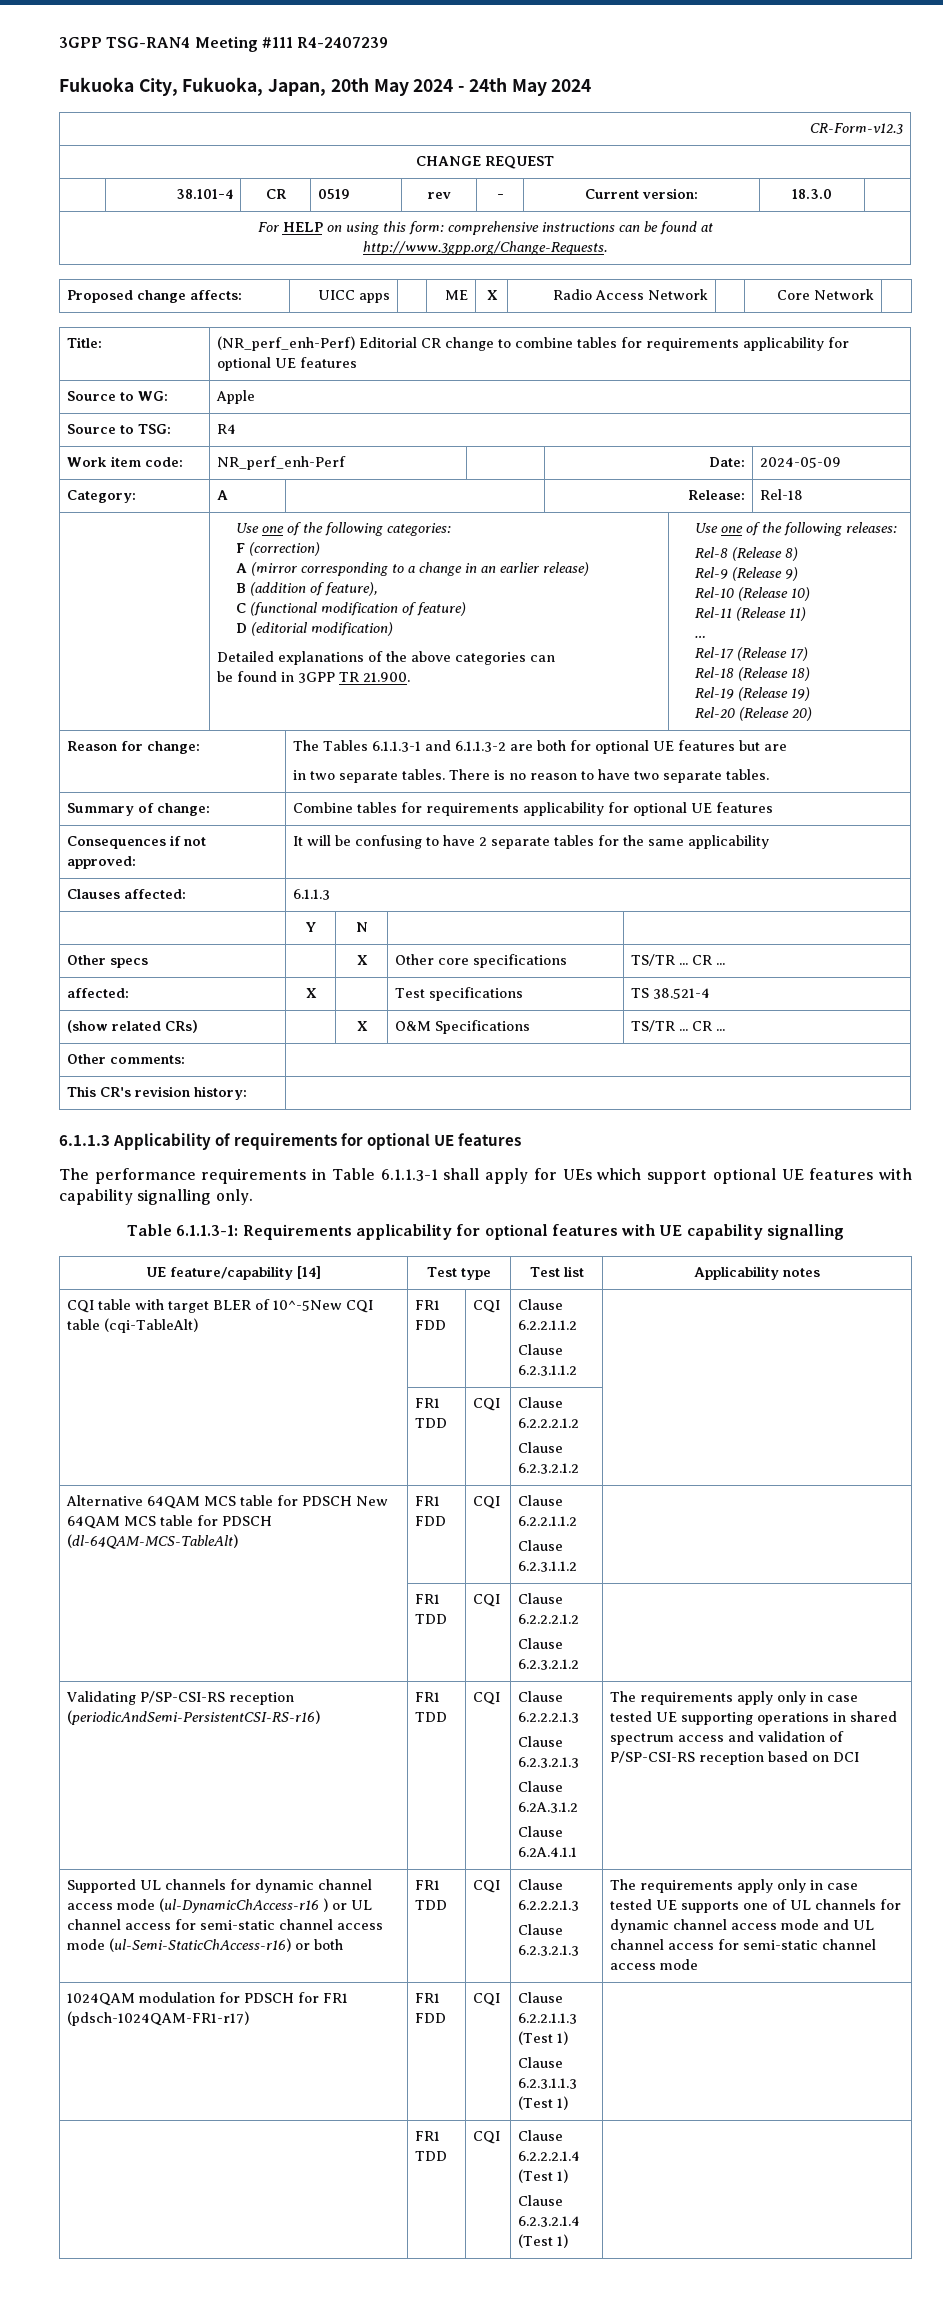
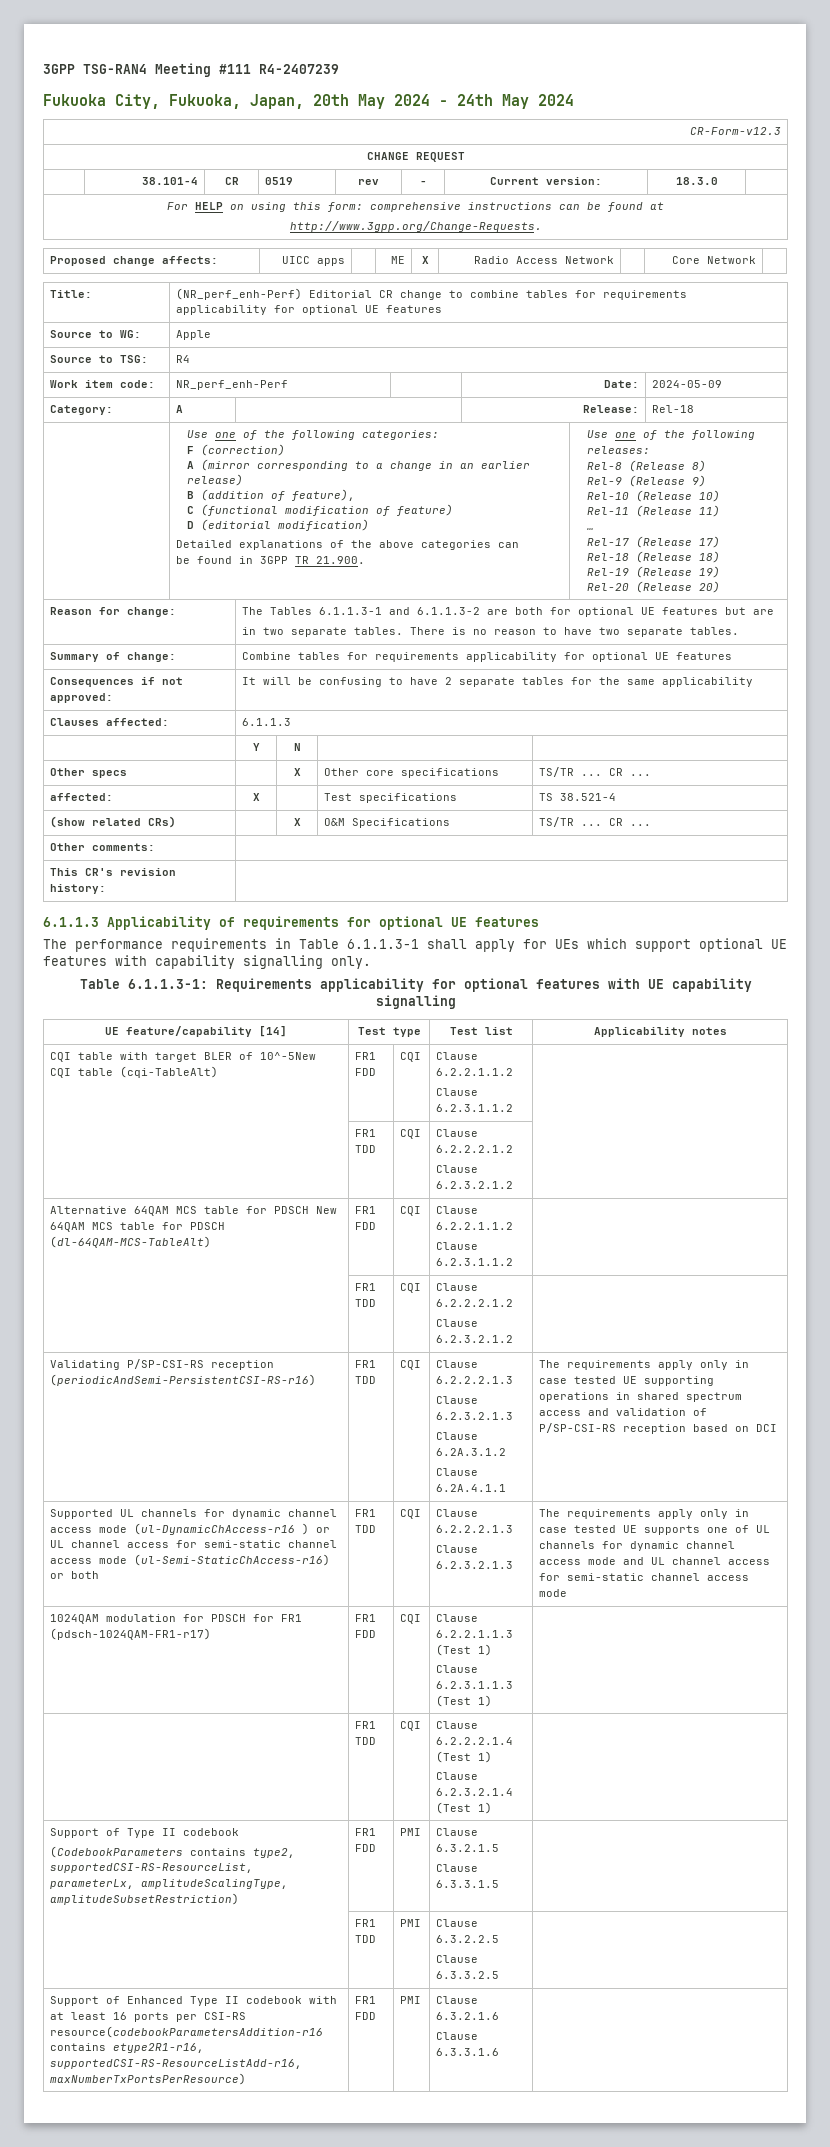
+ Support of Type II codebook
+ (CodebookParameters contains type2, supportedCSI-RS-ResourceList, parameterLx, amplitudeScalingType, amplitudeSubsetRestriction) | FR1 FDD | PMI | Clause 6.3.2.1.5
+ Clause 6.3.3.1.5 |
+ | FR1 TDD | PMI | Clause 6.3.2.2.5
+ Clause 6.3.3.2.5 |
+ Support of Enhanced Type II codebook with at least 16 ports per CSI-RS resource(codebookParametersAddition-r16 contains etype2R1-r16, supportedCSI-RS-ResourceListAdd-r16, maxNumberTxPortsPerResource) | FR1 FDD | PMI | Clause 6.3.2.1.6
+ Clause 6.3.3.1.6 |

